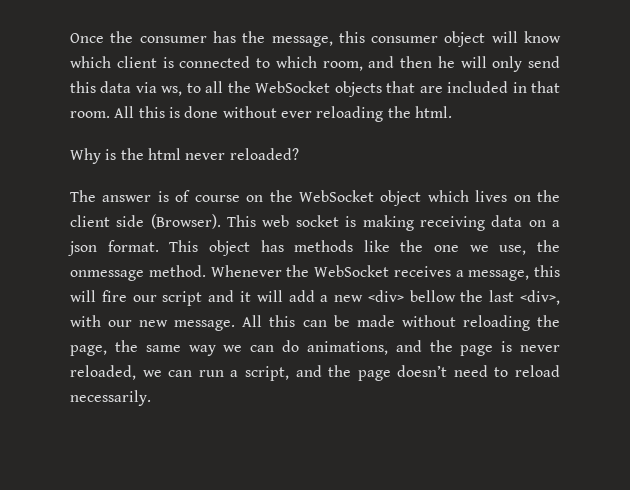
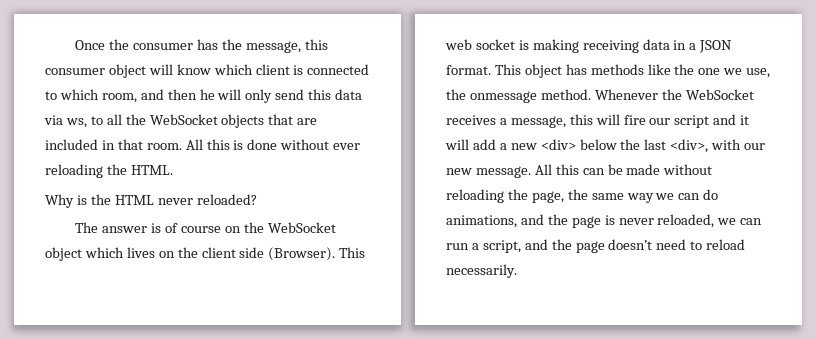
- All this is done without ever reloading the html.
+ All this is done without ever reloading the HTML.
- Why is the html never reloaded?
+ Why is the HTML never reloaded?
- This web socket is making receiving data on a json format.
+ This web socket is making receiving data in a JSON format.
- Whenever the WebSocket receives a message, this will fire our script and it will add a new <div> bellow the last <div>, with our new message.
+ Whenever the WebSocket receives a message, this will fire our script and it will add a new <div> below the last <div>, with our new message.

